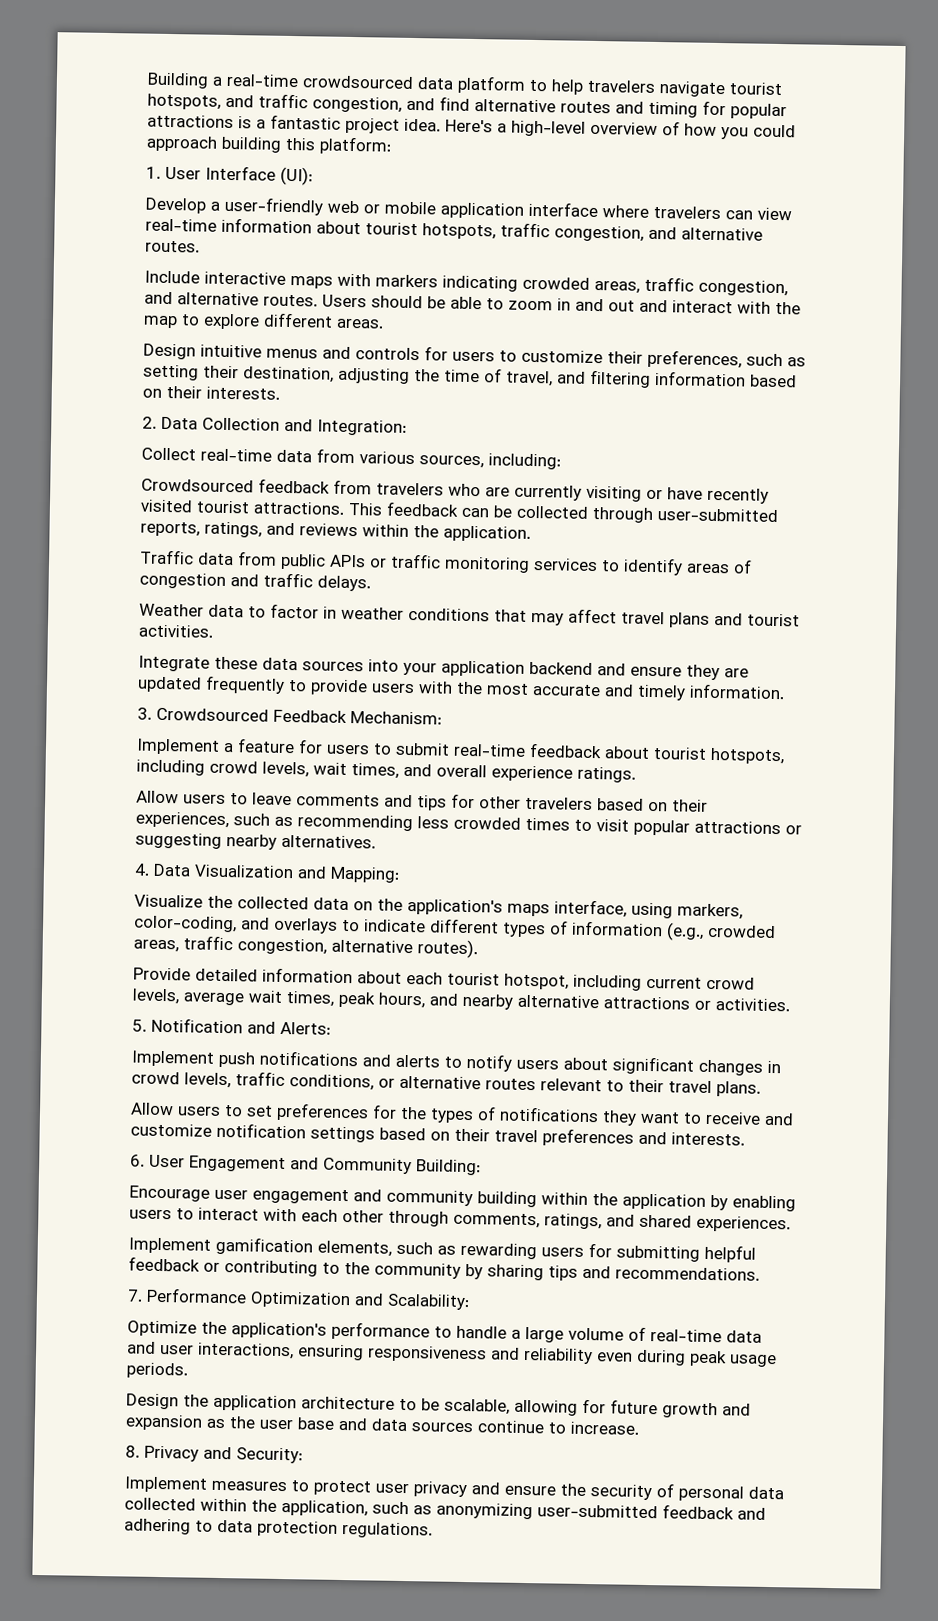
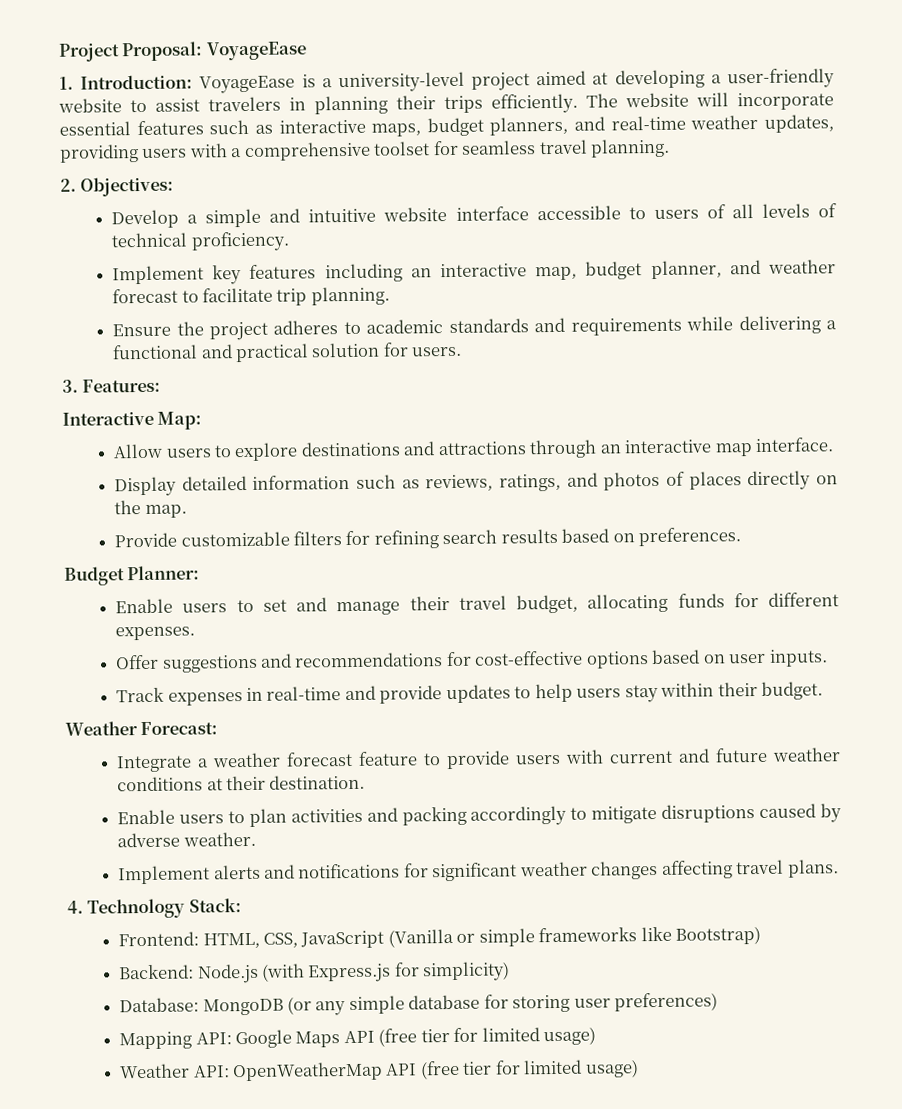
- Building a real-time crowdsourced data platform to help travelers navigate tourist hotspots, and traffic congestion, and find alternative routes and timing for popular attractions is a fantastic project idea. Here's a high-level overview of how you could approach building this platform:
- 1. User Interface (UI):
- Develop a user-friendly web or mobile application interface where travelers can view real-time information about tourist hotspots, traffic congestion, and alternative routes.
- Include interactive maps with markers indicating crowded areas, traffic congestion, and alternative routes. Users should be able to zoom in and out and interact with the map to explore different areas.
- Design intuitive menus and controls for users to customize their preferences, such as setting their destination, adjusting the time of travel, and filtering information based on their interests.
- 2. Data Collection and Integration:
- Collect real-time data from various sources, including:
- Crowdsourced feedback from travelers who are currently visiting or have recently visited tourist attractions. This feedback can be collected through user-submitted reports, ratings, and reviews within the application.
- Traffic data from public APIs or traffic monitoring services to identify areas of congestion and traffic delays.
- Weather data to factor in weather conditions that may affect travel plans and tourist activities.
- Integrate these data sources into your application backend and ensure they are updated frequently to provide users with the most accurate and timely information.
- 3. Crowdsourced Feedback Mechanism:
- Implement a feature for users to submit real-time feedback about tourist hotspots, including crowd levels, wait times, and overall experience ratings.
- Allow users to leave comments and tips for other travelers based on their experiences, such as recommending less crowded times to visit popular attractions or suggesting nearby alternatives.
- 4. Data Visualization and Mapping:
- Visualize the collected data on the application's maps interface, using markers, color-coding, and overlays to indicate different types of information (e.g., crowded areas, traffic congestion, alternative routes).
- Provide detailed information about each tourist hotspot, including current crowd levels, average wait times, peak hours, and nearby alternative attractions or activities.
- 5. Notification and Alerts:
- Implement push notifications and alerts to notify users about significant changes in crowd levels, traffic conditions, or alternative routes relevant to their travel plans.
- Allow users to set preferences for the types of notifications they want to receive and customize notification settings based on their travel preferences and interests.
- 6. User Engagement and Community Building:
- Encourage user engagement and community building within the application by enabling users to interact with each other through comments, ratings, and shared experiences.
- Implement gamification elements, such as rewarding users for submitting helpful feedback or contributing to the community by sharing tips and recommendations.
- 7. Performance Optimization and Scalability:
- Optimize the application's performance to handle a large volume of real-time data and user interactions, ensuring responsiveness and reliability even during peak usage periods.
- Design the application architecture to be scalable, allowing for future growth and expansion as the user base and data sources continue to increase.
- 8. Privacy and Security:
- Implement measures to protect user privacy and ensure the security of personal data collected within the application, such as anonymizing user-submitted feedback and adhering to data protection regulations.
+ Project Proposal: VoyageEase
+ 1. Introduction: VoyageEase is a university-level project aimed at developing a user-friendly website to assist travelers in planning their trips efficiently. The website will incorporate essential features such as interactive maps, budget planners, and real-time weather updates, providing users with a comprehensive toolset for seamless travel planning.
+ 2. Objectives:
+ Develop a simple and intuitive website interface accessible to users of all levels of technical proficiency.
+ Implement key features including an interactive map, budget planner, and weather forecast to facilitate trip planning.
+ Ensure the project adheres to academic standards and requirements while delivering a functional and practical solution for users.
+ 3. Features:
+ Interactive Map:
+ Allow users to explore destinations and attractions through an interactive map interface.
+ Display detailed information such as reviews, ratings, and photos of places directly on the map.
+ Provide customizable filters for refining search results based on preferences.
+ Budget Planner:
+ Enable users to set and manage their travel budget, allocating funds for different expenses.
+ Offer suggestions and recommendations for cost-effective options based on user inputs.
+ Track expenses in real-time and provide updates to help users stay within their budget.
+ Weather Forecast:
+ Integrate a weather forecast feature to provide users with current and future weather conditions at their destination.
+ Enable users to plan activities and packing accordingly to mitigate disruptions caused by adverse weather.
+ Implement alerts and notifications for significant weather changes affecting travel plans.
+ 4. Technology Stack:
+ Frontend: HTML, CSS, JavaScript (Vanilla or simple frameworks like Bootstrap)
+ Backend: Node.js (with Express.js for simplicity)
+ Database: MongoDB (or any simple database for storing user preferences)
+ Mapping API: Google Maps API (free tier for limited usage)
+ Weather API: OpenWeatherMap API (free tier for limited usage)

